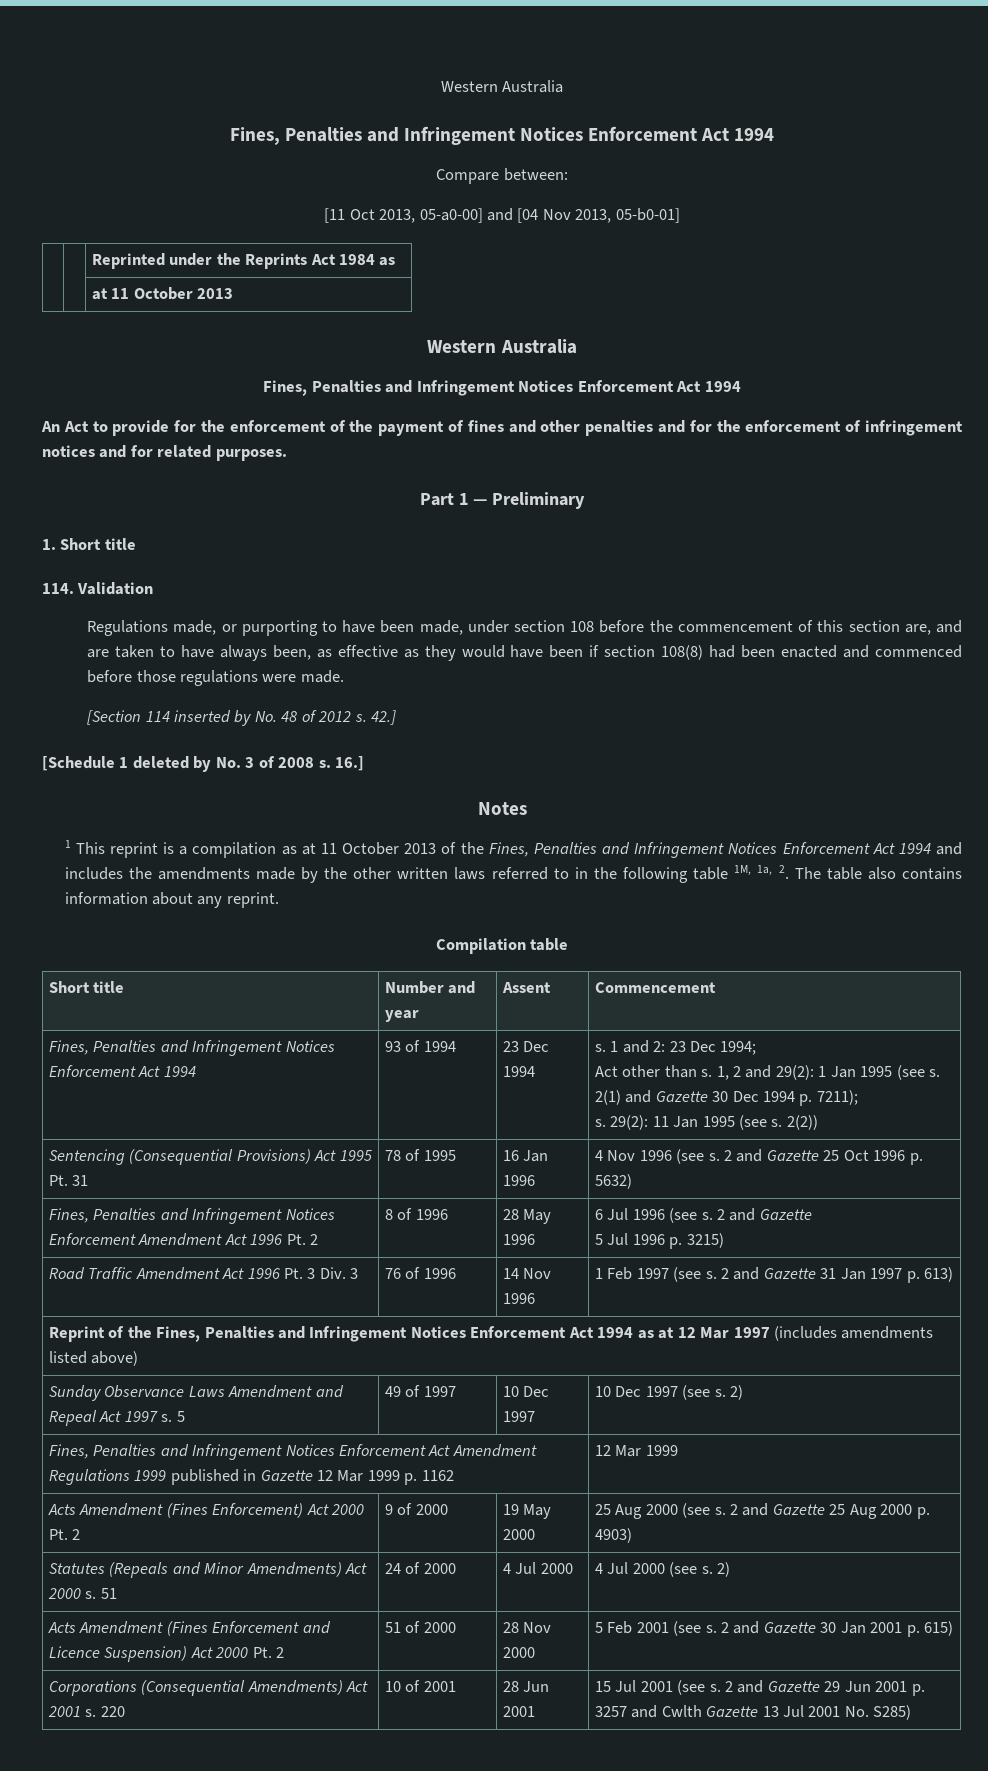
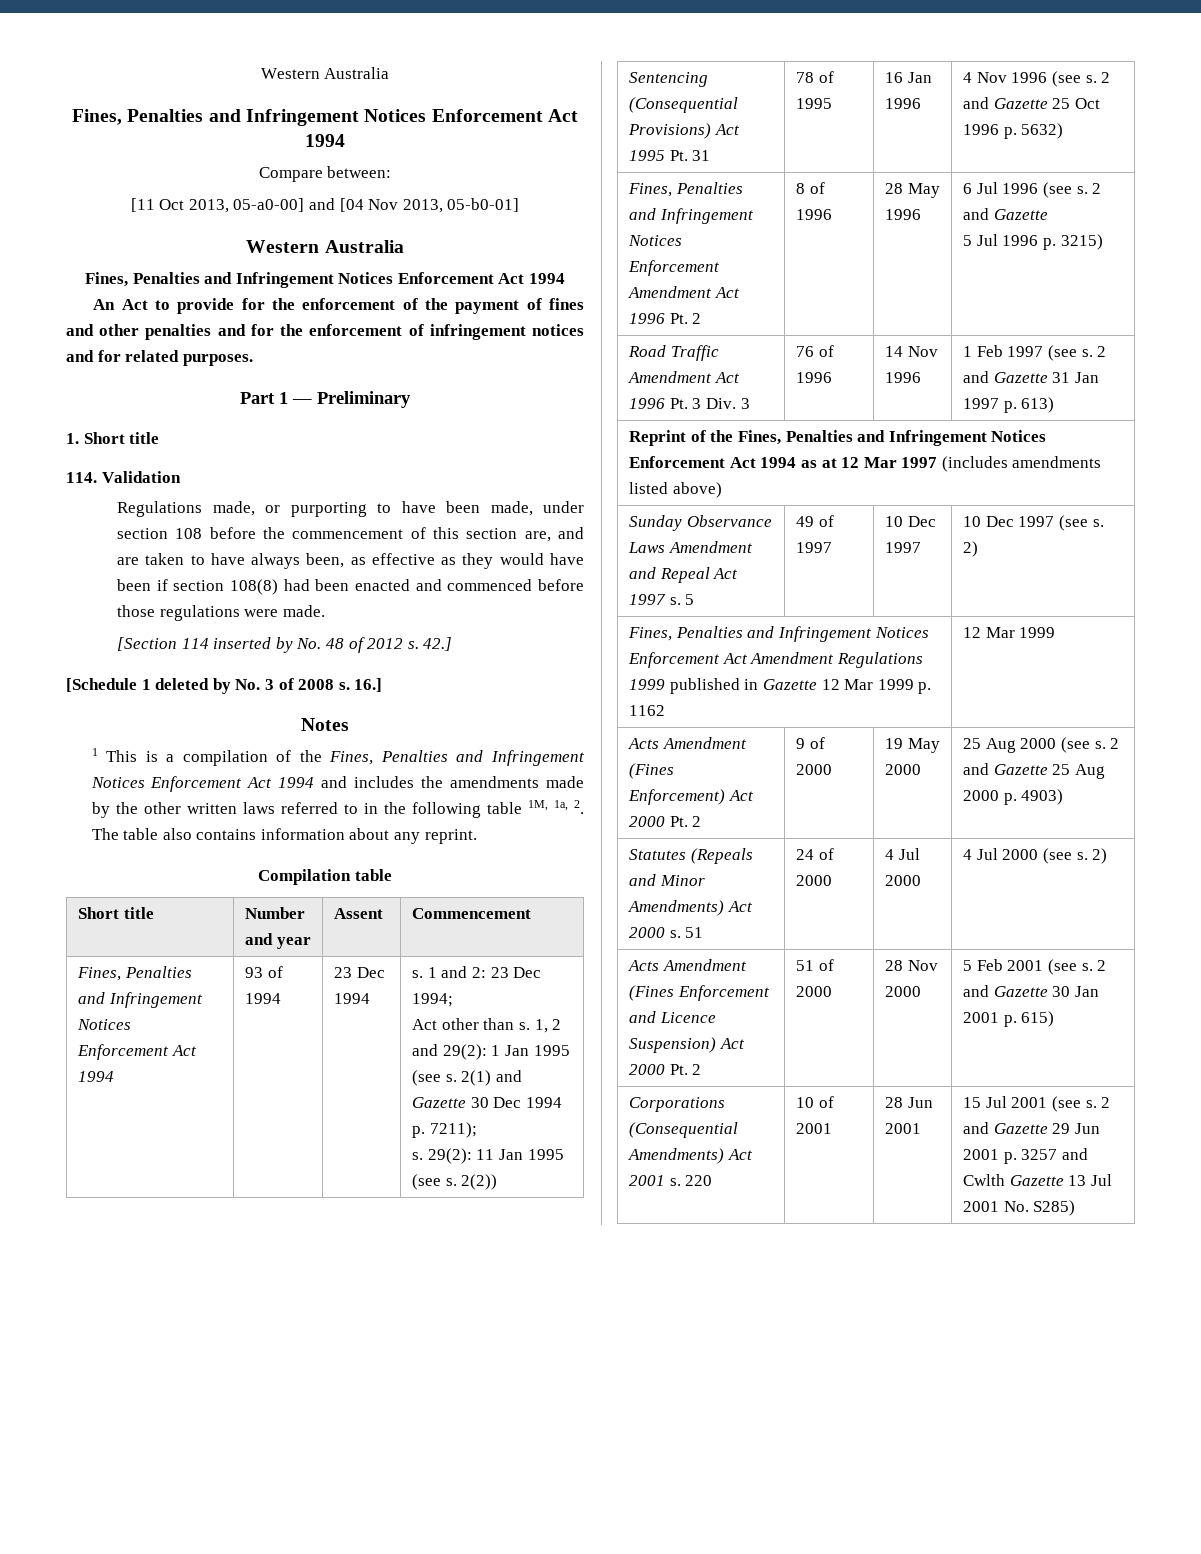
- | | Reprinted under the Reprints Act 1984 as
- | | at 11 October 2013
- 1 This reprint is a compilation as at 11 October 2013 of the Fines, Penalties and Infringement Notices Enforcement Act 1994 and includes the amendments made by the other written laws referred to in the following table 1M, 1a, 2. The table also contains information about any reprint.
+ 1 This is a compilation of the Fines, Penalties and Infringement Notices Enforcement Act 1994 and includes the amendments made by the other written laws referred to in the following table 1M, 1a, 2. The table also contains information about any reprint.

